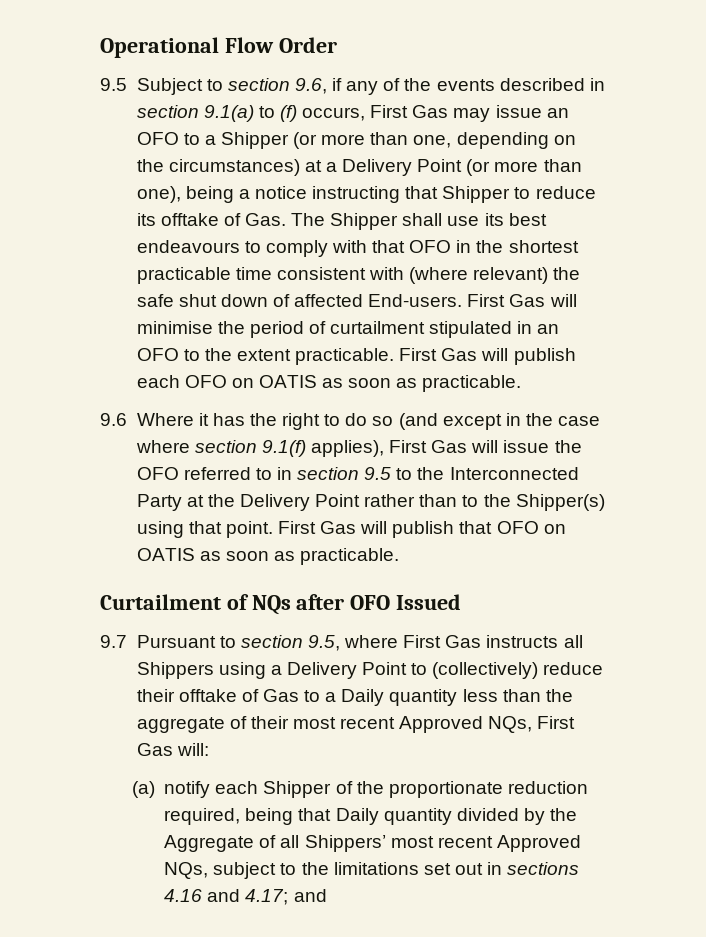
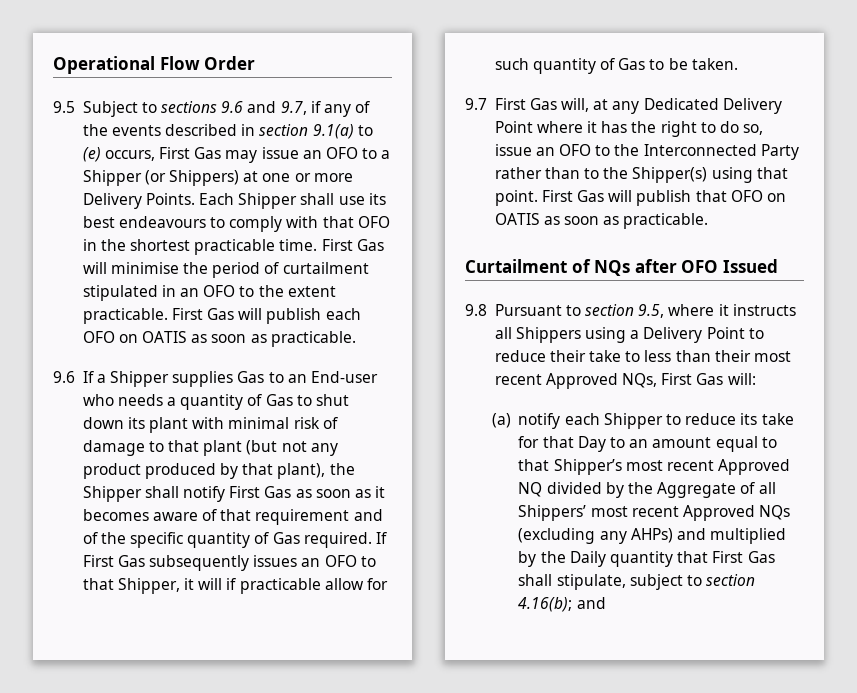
- 9.5 Subject to section 9.6, if any of the events described in section 9.1(a) to (f) occurs, First Gas may issue an OFO to a Shipper (or more than one, depending on the circumstances) at a Delivery Point (or more than one), being a notice instructing that Shipper to reduce its offtake of Gas. The Shipper shall use its best endeavours to comply with that OFO in the shortest practicable time consistent with (where relevant) the safe shut down of affected End-users.
+ 9.5 Subject to sections 9.6 and 9.7, if any of the events described in section 9.1(a) to (e) occurs, First Gas may issue an OFO to a Shipper (or Shippers) at one or more Delivery Points. Each Shipper shall use its best endeavours to comply with that OFO in the shortest practicable time.
- 9.6 Where it has the right to do so (and except in the case where section 9.1(f) applies), First Gas will issue the OFO referred to in section 9.5 to the Interconnected Party at the Delivery Point rather than to the Shipper(s) using that point.
+ 9.6 If a Shipper supplies Gas to an End-user who needs a quantity of Gas to shut down its plant with minimal risk of damage to that plant (but not any product produced by that plant), the Shipper shall notify First Gas as soon as it becomes aware of that requirement and of the specific quantity of Gas required. If First Gas subsequently issues an OFO to that Shipper, it will if practicable allow for such quantity of Gas to be taken.
+ 9.7 First Gas will, at any Dedicated Delivery Point where it has the right to do so, issue an OFO to the Interconnected Party rather than to the Shipper(s) using that point.
- 9.7 Pursuant to section 9.5, where First Gas instructs all Shippers using a Delivery Point to (collectively) reduce their offtake of Gas to a Daily quantity less than the aggregate of their most recent Approved NQs, First Gas will:
+ 9.8 Pursuant to section 9.5, where it instructs all Shippers using a Delivery Point to reduce their take to less than their most recent Approved NQs, First Gas will:
- (a) notify each Shipper of the proportionate reduction required, being that Daily quantity divided by the Aggregate of all Shippers’ most recent Approved NQs, subject to the limitations set out in sections 4.16 and 4.17; and
+ (a) notify each Shipper to reduce its take for that Day to an amount equal to that Shipper’s most recent Approved NQ divided by the Aggregate of all Shippers’ most recent Approved NQs (excluding any AHPs) and multiplied by the Daily quantity that First Gas shall stipulate, subject to section 4.16(b); and

